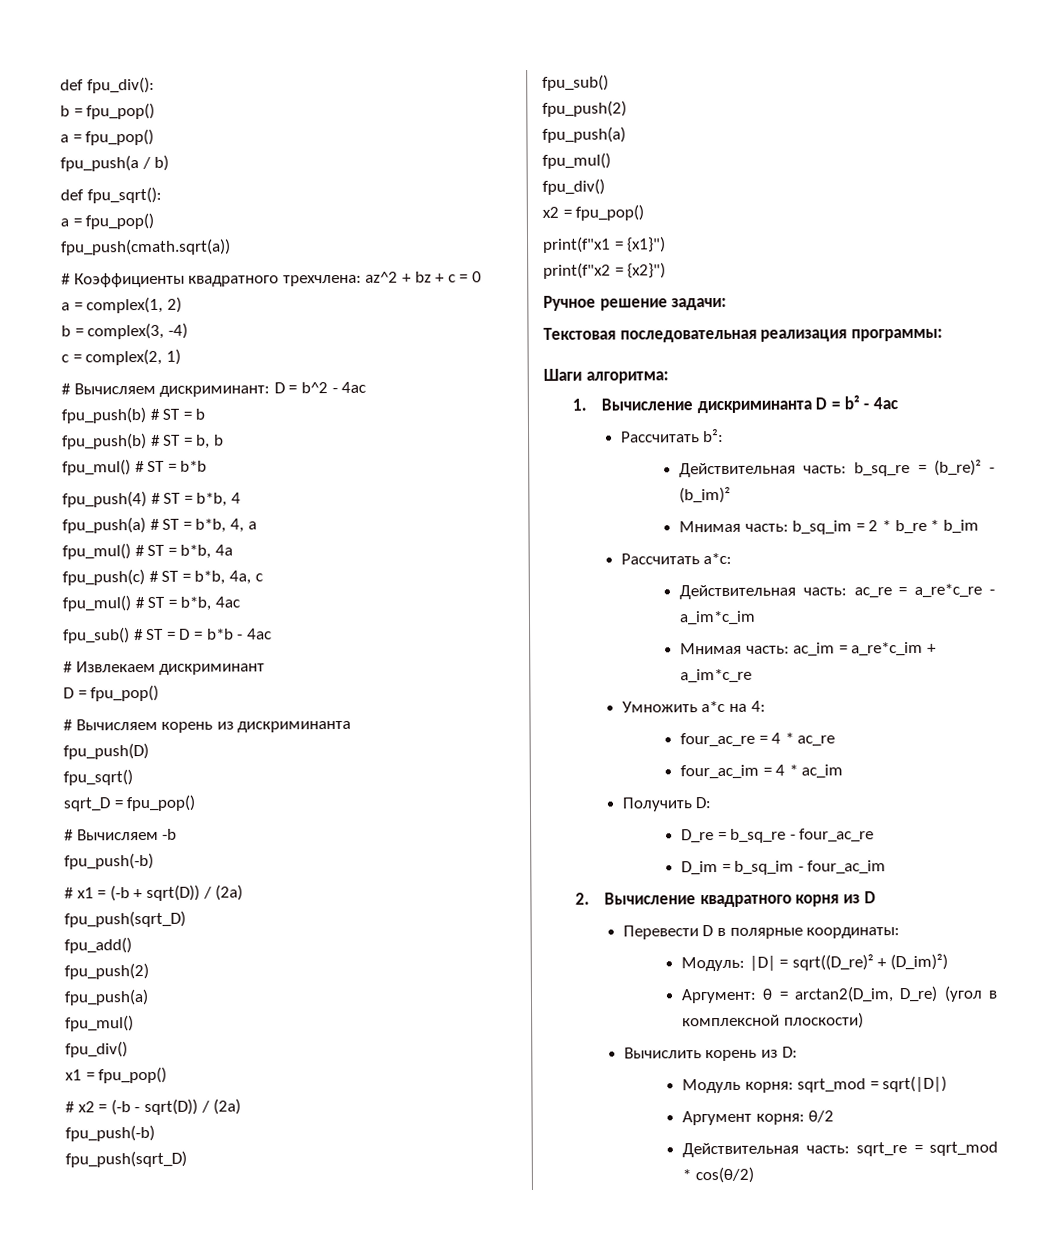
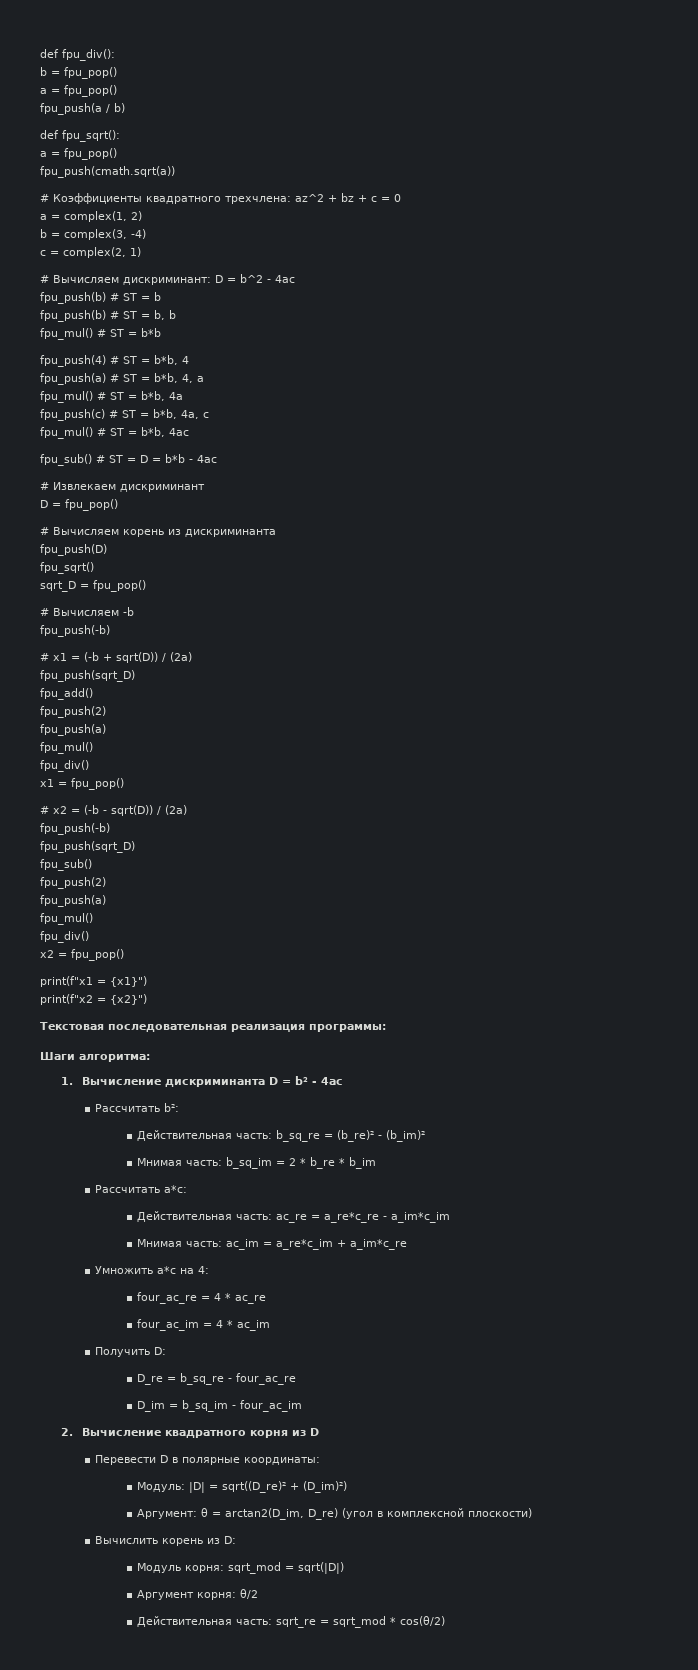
- Ручное решение задачи:

